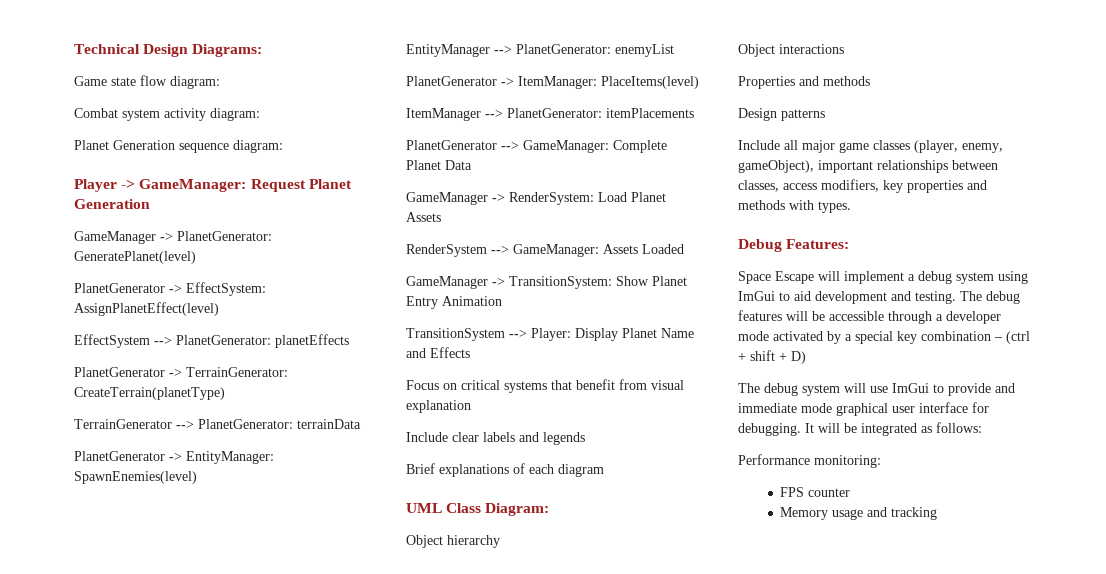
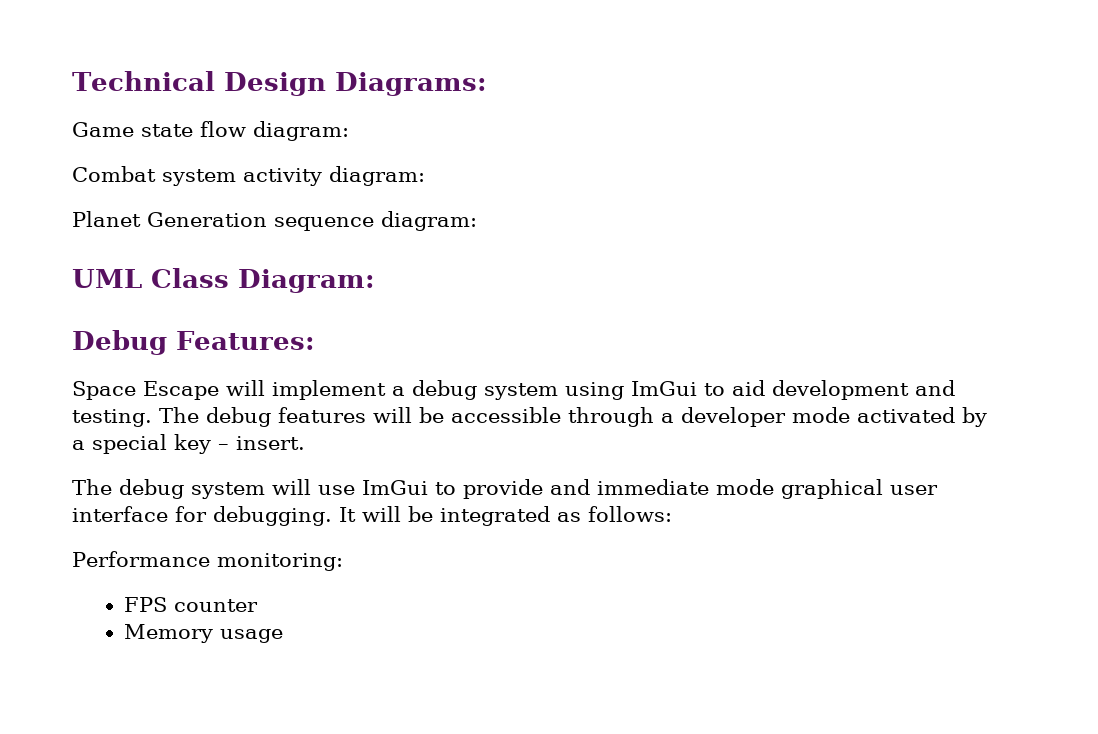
- Player -> GameManager: Request Planet Generation
- GameManager -> PlanetGenerator: GeneratePlanet(level)
- PlanetGenerator -> EffectSystem: AssignPlanetEffect(level)
- EffectSystem --> PlanetGenerator: planetEffects
- PlanetGenerator -> TerrainGenerator: CreateTerrain(planetType)
- TerrainGenerator --> PlanetGenerator: terrainData
- PlanetGenerator -> EntityManager: SpawnEnemies(level)
- EntityManager --> PlanetGenerator: enemyList
- PlanetGenerator -> ItemManager: PlaceItems(level)
- ItemManager --> PlanetGenerator: itemPlacements
- PlanetGenerator --> GameManager: Complete Planet Data
- GameManager -> RenderSystem: Load Planet Assets
- RenderSystem --> GameManager: Assets Loaded
- GameManager -> TransitionSystem: Show Planet Entry Animation
- TransitionSystem --> Player: Display Planet Name and Effects
- Focus on critical systems that benefit from visual explanation
- Include clear labels and legends
- Brief explanations of each diagram
  UML Class Diagram:
- Object hierarchy
- Object interactions
- Properties and methods
- Design patterns
- Include all major game classes (player, enemy, gameObject), important relationships between classes, access modifiers, key properties and methods with types.
- The debug features will be accessible through a developer mode activated by a special key combination – (ctrl + shift + D)
+ The debug features will be accessible through a developer mode activated by a special key – insert.
- Memory usage and tracking
+ Memory usage

